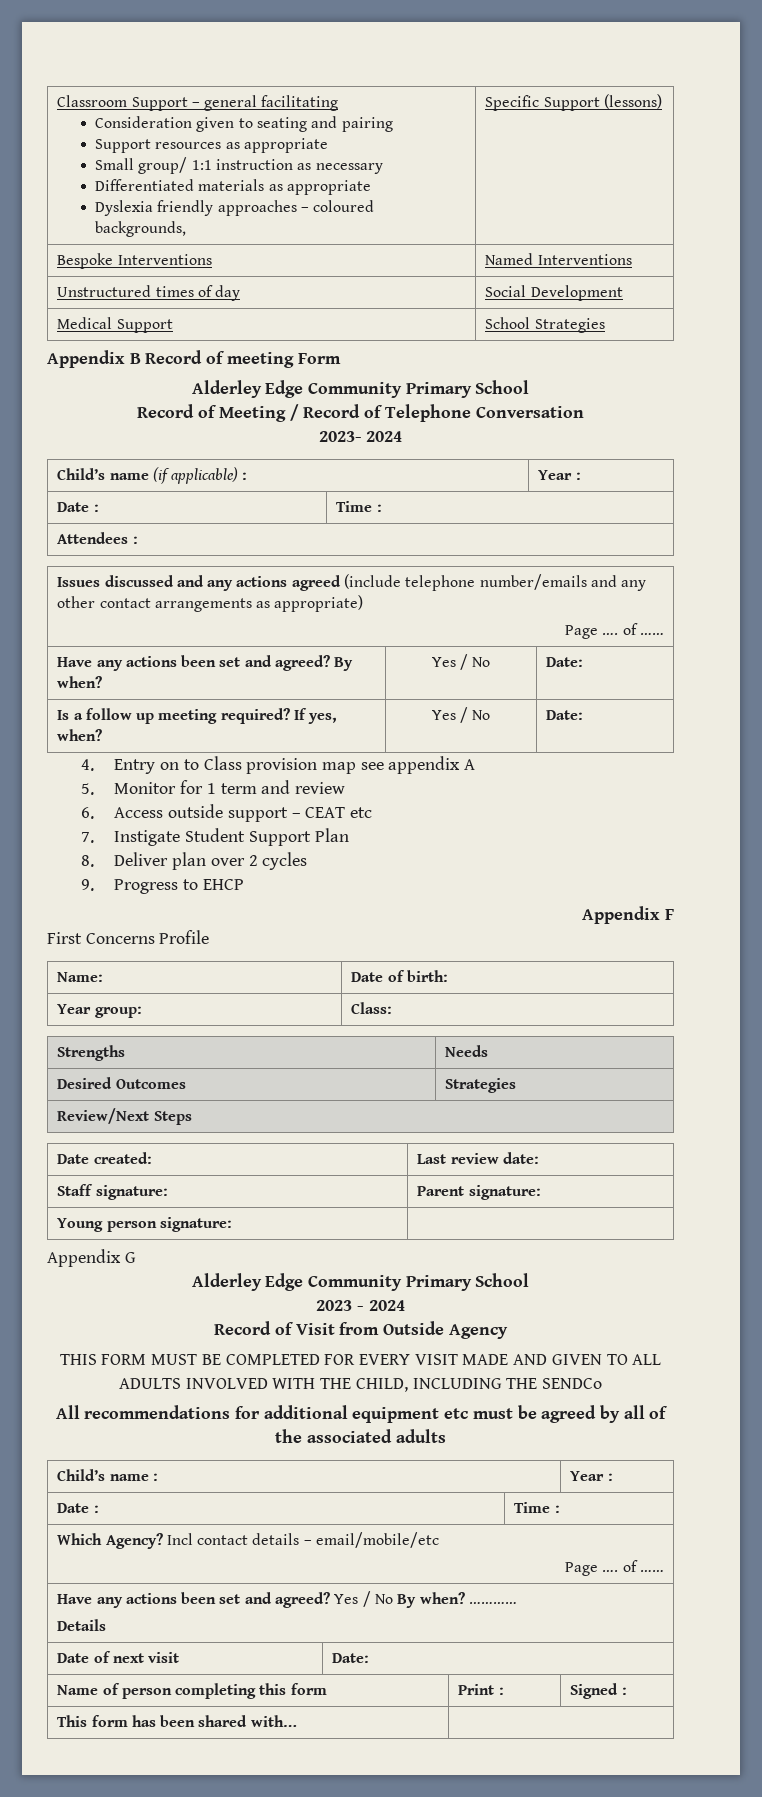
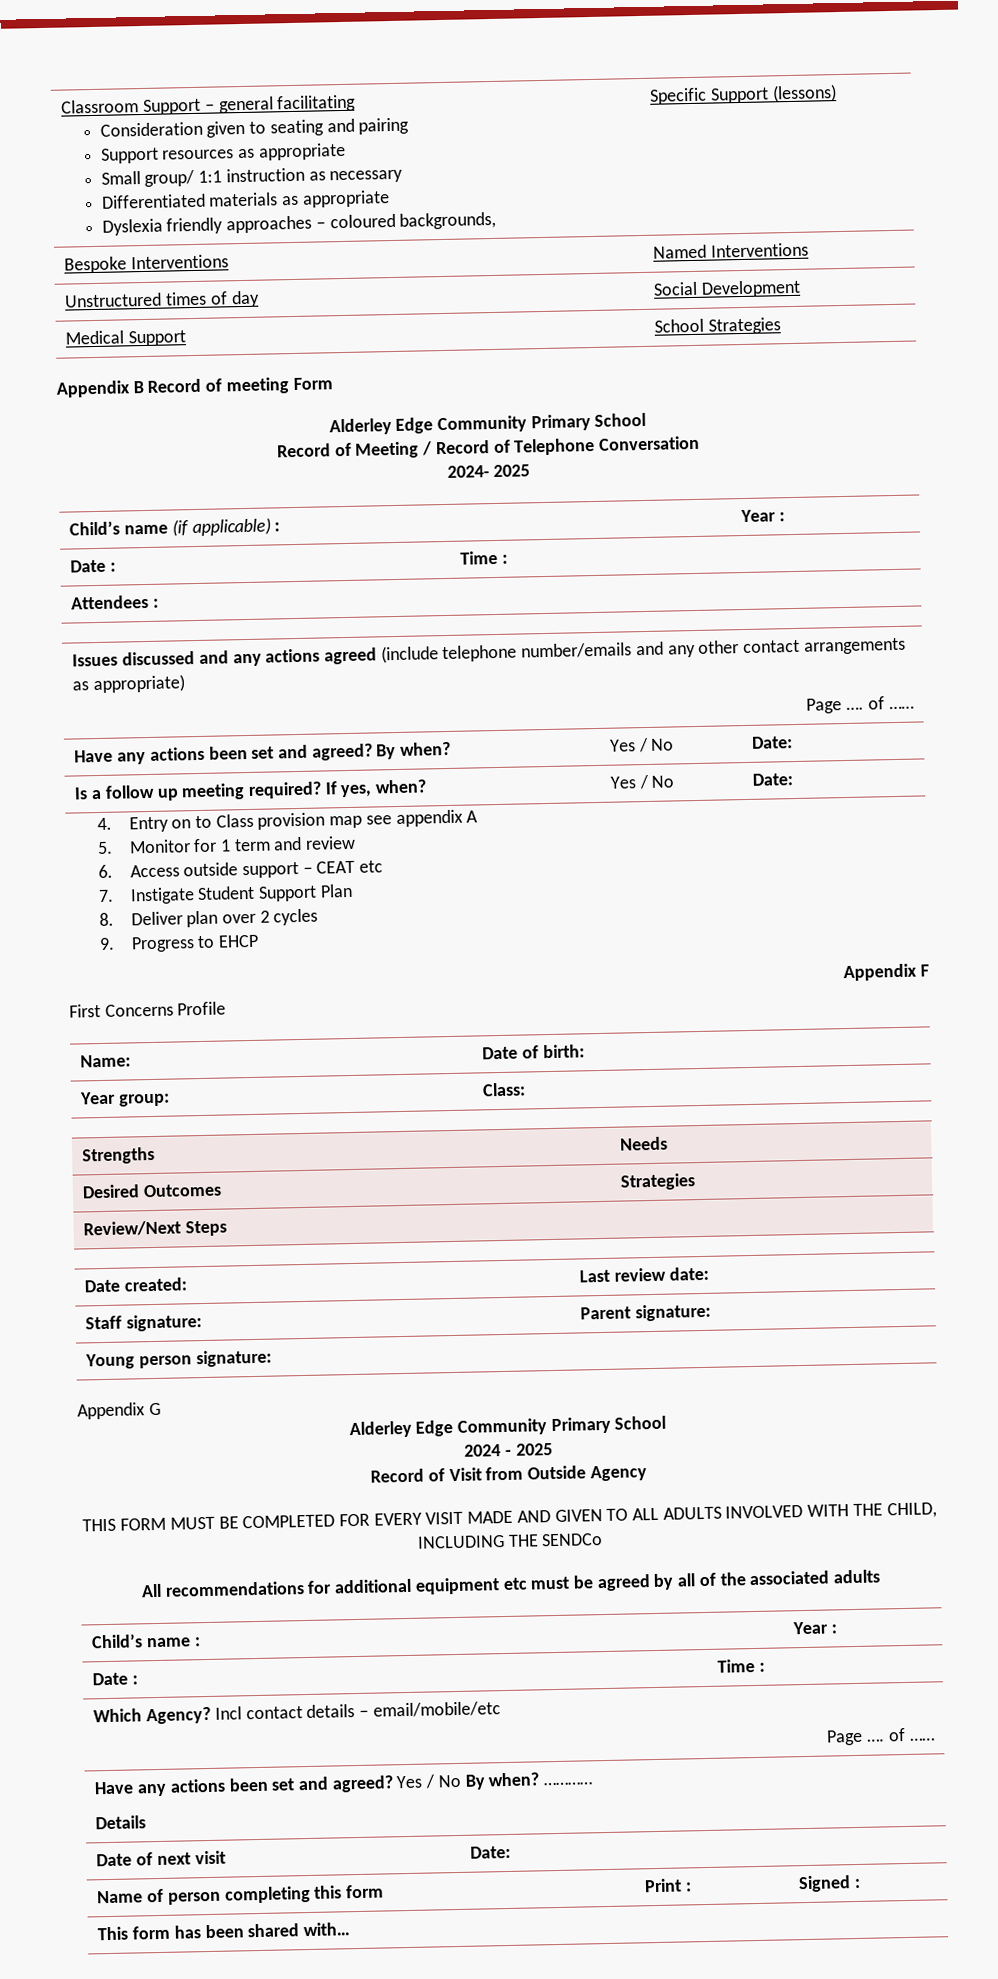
- 2023- 2024
+ 2024- 2025
- 2023 - 2024
+ 2024 - 2025

